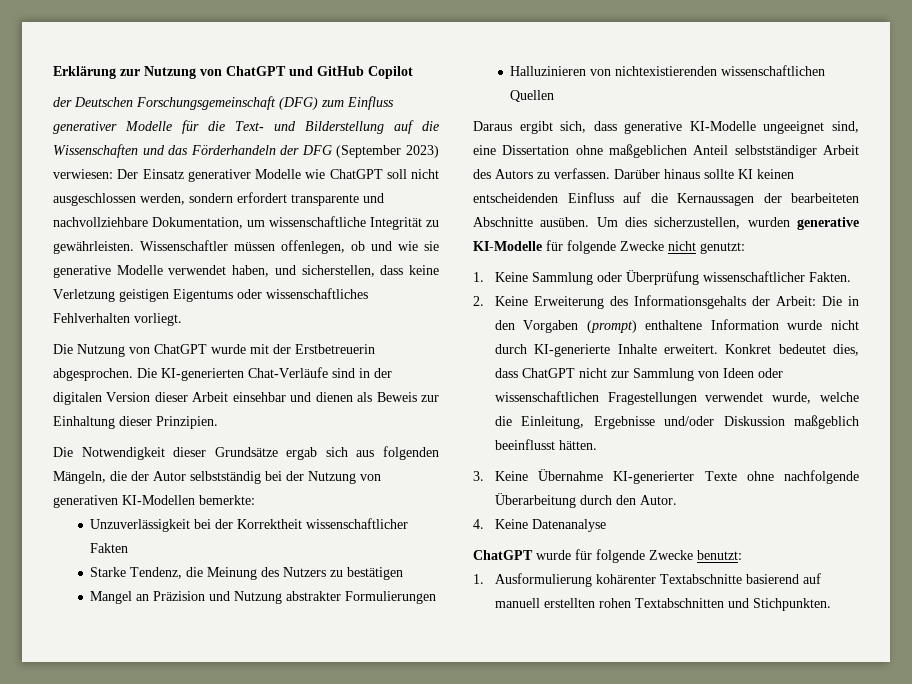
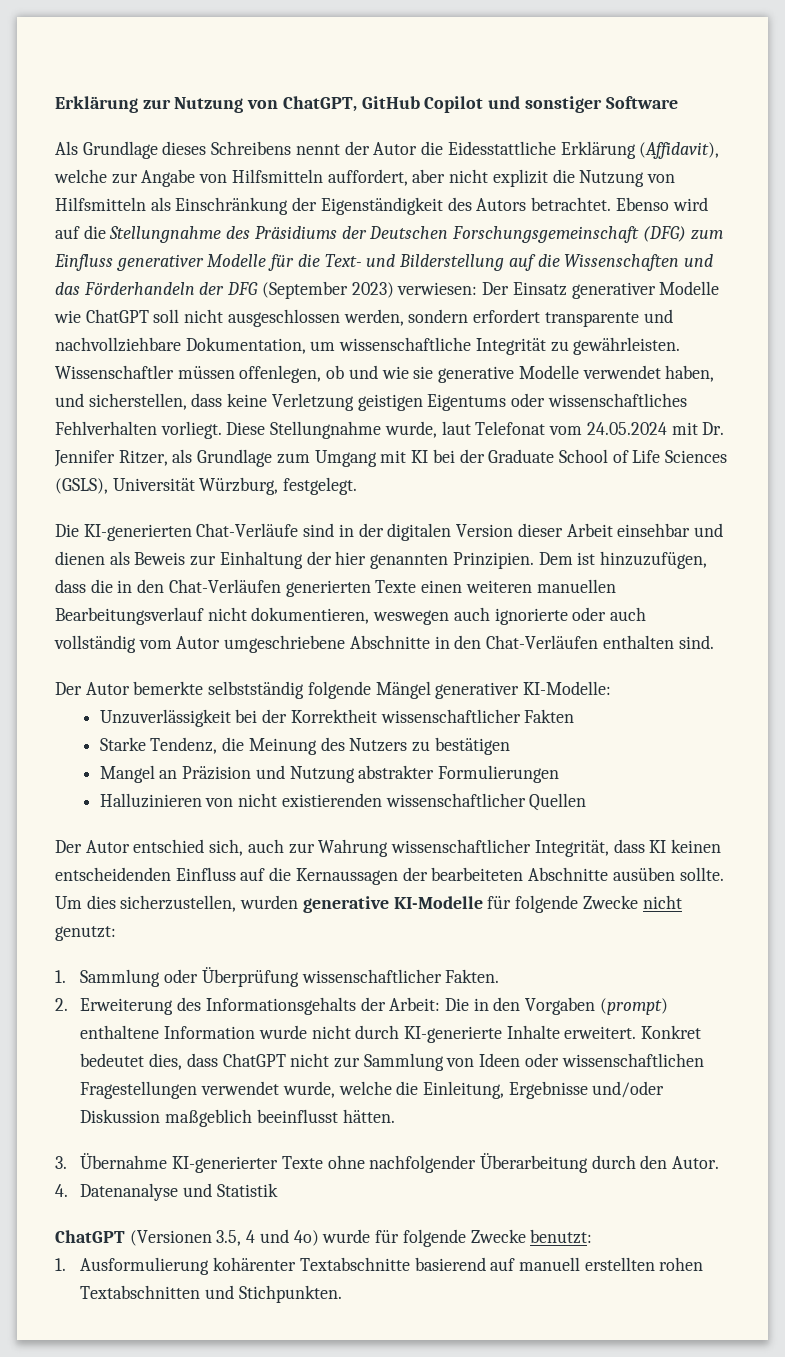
- Erklärung zur Nutzung von ChatGPT und GitHub Copilot
- der Deutschen Forschungsgemeinschaft (DFG) zum Einfluss generativer Modelle für die Text- und Bilderstellung auf die Wissenschaften und das Förderhandeln der DFG (September 2023) verwiesen: Der Einsatz generativer Modelle wie ChatGPT soll nicht ausgeschlossen werden, sondern erfordert transparente und nachvollziehbare Dokumentation, um wissenschaftliche Integrität zu gewährleisten.
+ Erklärung zur Nutzung von ChatGPT, GitHub Copilot und sonstiger Software
+ Als Grundlage dieses Schreibens nennt der Autor die Eidesstattliche Erklärung (Affidavit), welche zur Angabe von Hilfsmitteln auffordert, aber nicht explizit die Nutzung von Hilfsmitteln als Einschränkung der Eigenständigkeit des Autors betrachtet. Ebenso wird auf die Stellungnahme des Präsidiums der Deutschen Forschungsgemeinschaft (DFG) zum Einfluss generativer Modelle für die Text- und Bilderstellung auf die Wissenschaften und das Förderhandeln der DFG (September 2023) verwiesen: Der Einsatz generativer Modelle wie ChatGPT soll nicht ausgeschlossen werden, sondern erfordert transparente und nachvollziehbare Dokumentation, um wissenschaftliche Integrität zu gewährleisten.
- Wissenschaftler müssen offenlegen, ob und wie sie generative Modelle verwendet haben, und sicherstellen, dass keine Verletzung geistigen Eigentums oder wissenschaftliches Fehlverhalten vorliegt.
- Die Nutzung von ChatGPT wurde mit der Erstbetreuerin abgesprochen. Die KI-generierten Chat-Verläufe sind in der digitalen Version dieser Arbeit einsehbar und dienen als Beweis zur Einhaltung dieser Prinzipien.
- Die Notwendigkeit dieser Grundsätze ergab sich aus folgenden Mängeln, die der Autor selbstständig bei der Nutzung von generativen KI-Modellen bemerkte:
+ Wissenschaftler müssen offenlegen, ob und wie sie generative Modelle verwendet haben, und sicherstellen, dass keine Verletzung geistigen Eigentums oder wissenschaftliches Fehlverhalten vorliegt. Diese Stellungnahme wurde, laut Telefonat vom 24.05.2024 mit Dr. Jennifer Ritzer, als Grundlage zum Umgang mit KI bei der Graduate School of Life Sciences (GSLS), Universität Würzburg, festgelegt.
+ Die KI-generierten Chat-Verläufe sind in der digitalen Version dieser Arbeit einsehbar und dienen als Beweis zur Einhaltung der hier genannten Prinzipien. Dem ist hinzuzufügen, dass die in den Chat-Verläufen generierten Texte einen weiteren manuellen Bearbeitungsverlauf nicht dokumentieren, weswegen auch ignorierte oder auch vollständig vom Autor umgeschriebene Abschnitte in den Chat-Verläufen enthalten sind.
+ Der Autor bemerkte selbstständig folgende Mängel generativer KI-Modelle:
- Halluzinieren von nichtexistierenden wissenschaftlichen Quellen
- Daraus ergibt sich, dass generative KI-Modelle ungeeignet sind, eine Dissertation ohne maßgeblichen Anteil selbstständiger Arbeit des Autors zu verfassen. Darüber hinaus sollte KI keinen entscheidenden Einfluss auf die Kernaussagen der bearbeiteten Abschnitte ausüben.
+ Halluzinieren von nicht existierenden wissenschaftlicher Quellen
+ Der Autor entschied sich, auch zur Wahrung wissenschaftlicher Integrität, dass KI keinen entscheidenden Einfluss auf die Kernaussagen der bearbeiteten Abschnitte ausüben sollte.
- 1. Keine Sammlung oder Überprüfung wissenschaftlicher Fakten.
+ 1. Sammlung oder Überprüfung wissenschaftlicher Fakten.
- 2. Keine Erweiterung des Informationsgehalts der Arbeit: Die in den Vorgaben (prompt) enthaltene Information wurde nicht durch KI-generierte Inhalte erweitert.
+ 2. Erweiterung des Informationsgehalts der Arbeit: Die in den Vorgaben (prompt) enthaltene Information wurde nicht durch KI-generierte Inhalte erweitert.
- 3. Keine Übernahme KI-generierter Texte ohne nachfolgende Überarbeitung durch den Autor.
+ 3. Übernahme KI-generierter Texte ohne nachfolgender Überarbeitung durch den Autor.
- 4. Keine Datenanalyse
- ChatGPT wurde für folgende Zwecke benutzt:
+ 4. Datenanalyse und Statistik
+ ChatGPT (Versionen 3.5, 4 und 4o) wurde für folgende Zwecke benutzt:

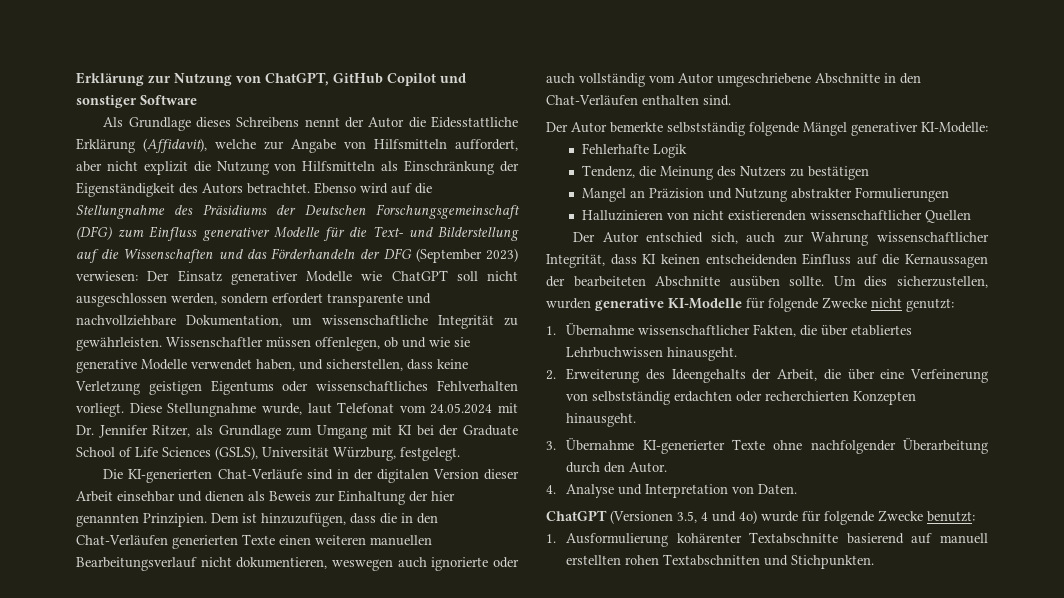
- Unzuverlässigkeit bei der Korrektheit wissenschaftlicher Fakten
- Starke Tendenz, die Meinung des Nutzers zu bestätigen
+ Fehlerhafte Logik
+ Tendenz, die Meinung des Nutzers zu bestätigen
- 1. Sammlung oder Überprüfung wissenschaftlicher Fakten.
- 2. Erweiterung des Informationsgehalts der Arbeit: Die in den Vorgaben (prompt) enthaltene Information wurde nicht durch KI-generierte Inhalte erweitert. Konkret bedeutet dies, dass ChatGPT nicht zur Sammlung von Ideen oder wissenschaftlichen Fragestellungen verwendet wurde, welche die Einleitung, Ergebnisse und/oder Diskussion maßgeblich beeinflusst hätten.
+ 1. Übernahme wissenschaftlicher Fakten, die über etabliertes Lehrbuchwissen hinausgeht.
+ 2. Erweiterung des Ideengehalts der Arbeit, die über eine Verfeinerung von selbstständig erdachten oder recherchierten Konzepten hinausgeht.
- 4. Datenanalyse und Statistik
+ 4. Analyse und Interpretation von Daten.

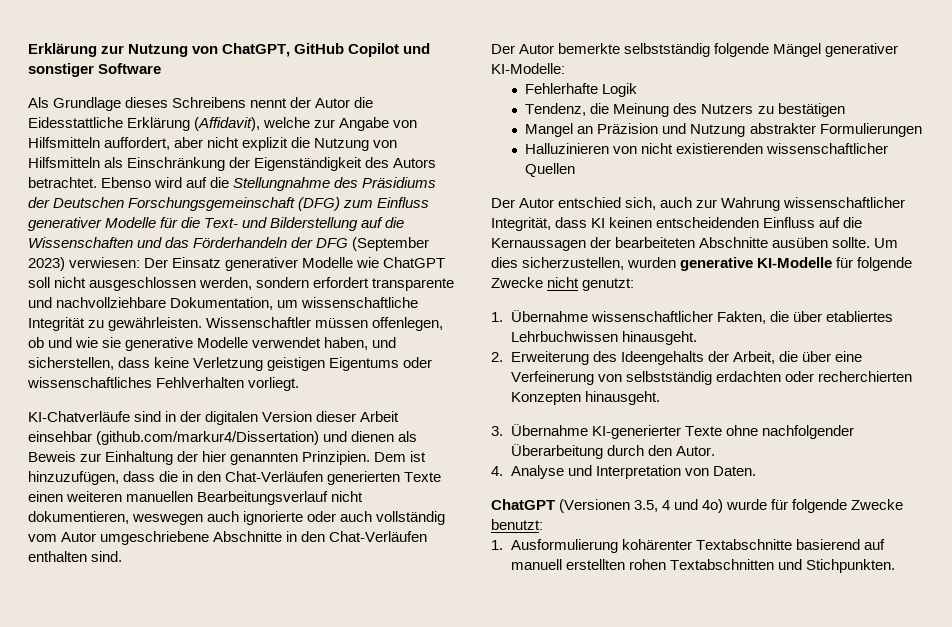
- Wissenschaftler müssen offenlegen, ob und wie sie generative Modelle verwendet haben, und sicherstellen, dass keine Verletzung geistigen Eigentums oder wissenschaftliches Fehlverhalten vorliegt. Diese Stellungnahme wurde, laut Telefonat vom 24.05.2024 mit Dr. Jennifer Ritzer, als Grundlage zum Umgang mit KI bei der Graduate School of Life Sciences (GSLS), Universität Würzburg, festgelegt.
- Die KI-generierten Chat-Verläufe sind in der digitalen Version dieser Arbeit einsehbar und dienen als Beweis zur Einhaltung der hier genannten Prinzipien.
+ Wissenschaftler müssen offenlegen, ob und wie sie generative Modelle verwendet haben, und sicherstellen, dass keine Verletzung geistigen Eigentums oder wissenschaftliches Fehlverhalten vorliegt.
+ KI-Chatverläufe sind in der digitalen Version dieser Arbeit einsehbar (github.com/markur4/Dissertation) und dienen als Beweis zur Einhaltung der hier genannten Prinzipien.

